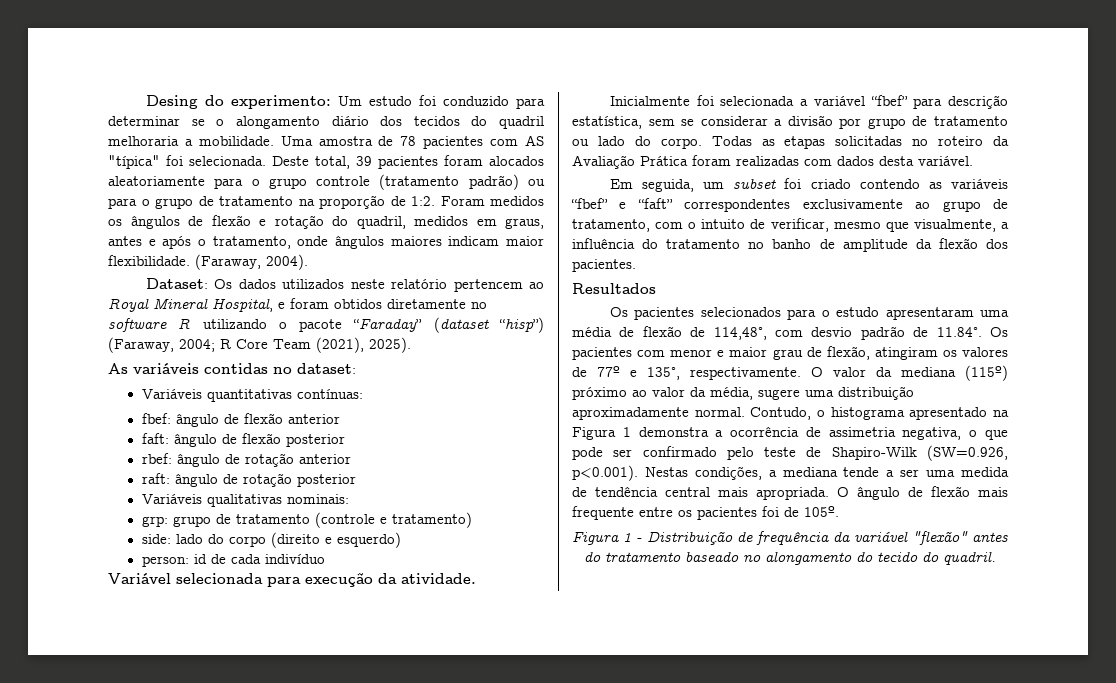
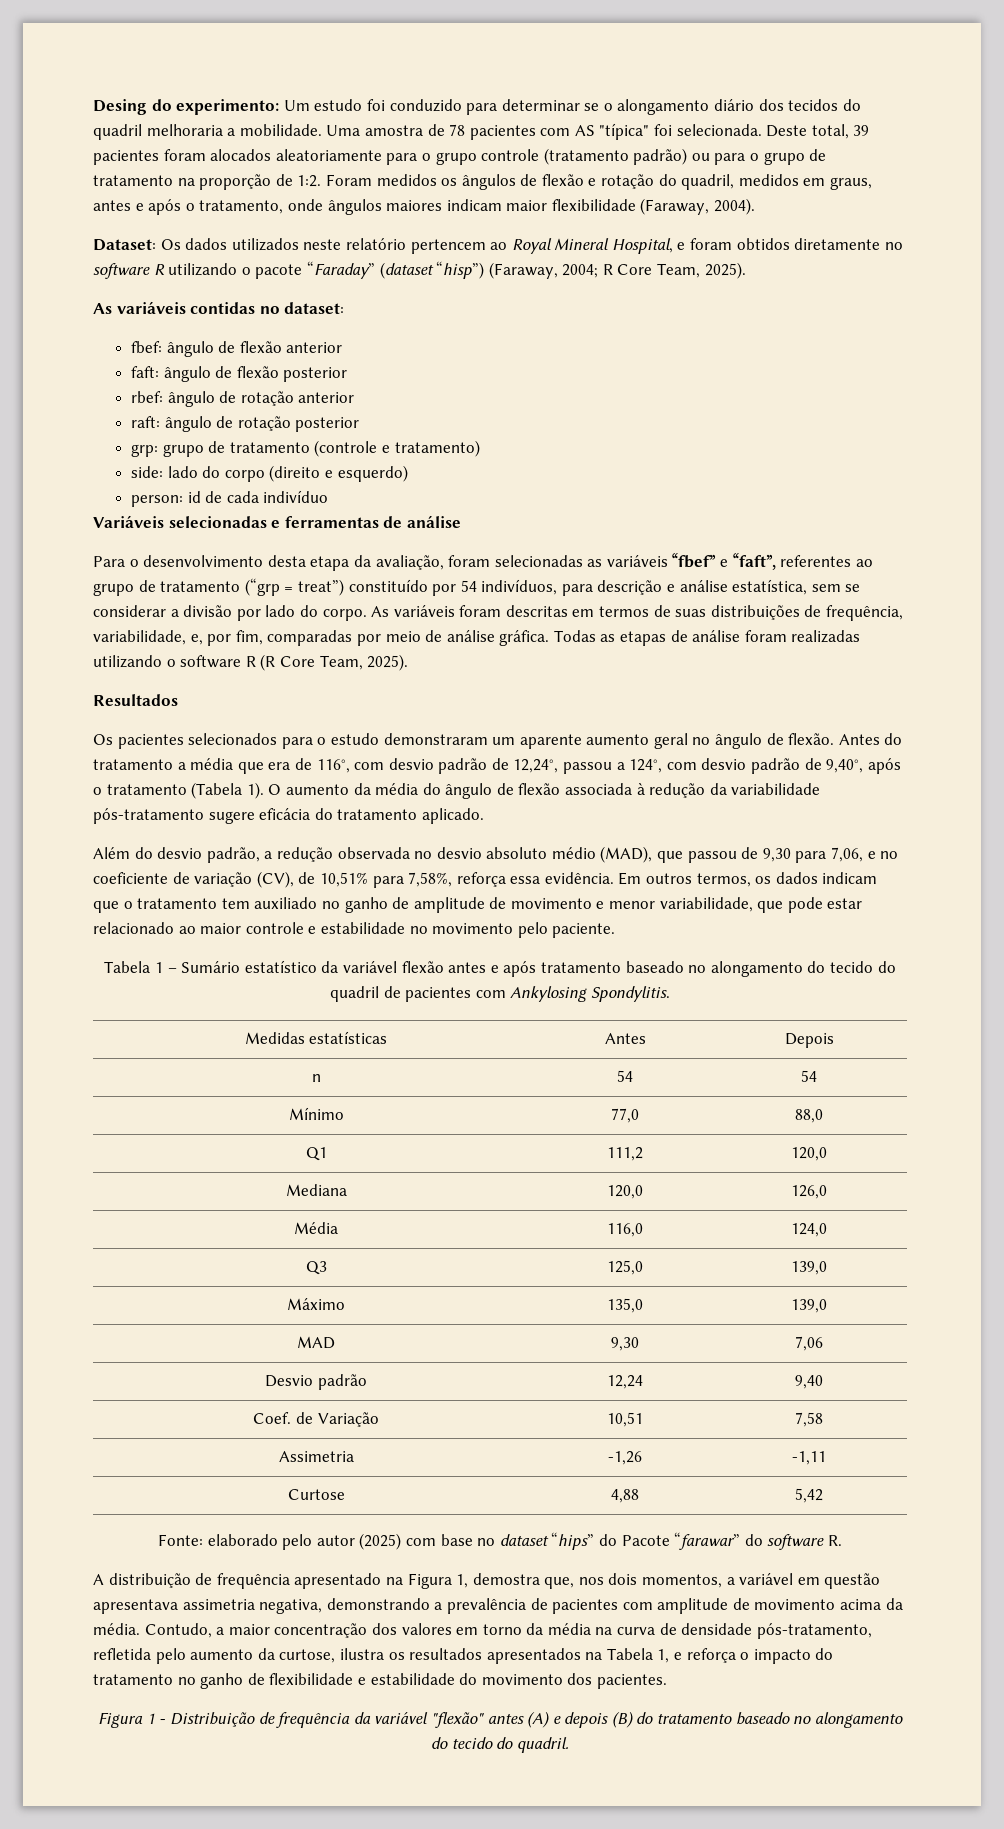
- Foram medidos os ângulos de flexão e rotação do quadril, medidos em graus, antes e após o tratamento, onde ângulos maiores indicam maior flexibilidade. (Faraway, 2004).
+ Foram medidos os ângulos de flexão e rotação do quadril, medidos em graus, antes e após o tratamento, onde ângulos maiores indicam maior flexibilidade (Faraway, 2004).
- Dataset: Os dados utilizados neste relatório pertencem ao Royal Mineral Hospital, e foram obtidos diretamente no software R utilizando o pacote “Faraday” (dataset “hisp”) (Faraway, 2004; R Core Team (2021), 2025).
+ Dataset: Os dados utilizados neste relatório pertencem ao Royal Mineral Hospital, e foram obtidos diretamente no software R utilizando o pacote “Faraday” (dataset “hisp”) (Faraway, 2004; R Core Team, 2025).
- Variáveis quantitativas contínuas:
- Variáveis qualitativas nominais:
- Variável selecionada para execução da atividade.
- Inicialmente foi selecionada a variável “fbef” para descrição estatística, sem se considerar a divisão por grupo de tratamento ou lado do corpo. Todas as etapas solicitadas no roteiro da Avaliação Prática foram realizadas com dados desta variável.
- Em seguida, um subset foi criado contendo as variáveis “fbef” e “faft” correspondentes exclusivamente ao grupo de tratamento, com o intuito de verificar, mesmo que visualmente, a influência do tratamento no banho de amplitude da flexão dos pacientes.
+ Variáveis selecionadas e ferramentas de análise
+ Para o desenvolvimento desta etapa da avaliação, foram selecionadas as variáveis “fbef” e “faft”, referentes ao grupo de tratamento (“grp = treat”) constituído por 54 indivíduos, para descrição e análise estatística, sem se considerar a divisão por lado do corpo. As variáveis foram descritas em termos de suas distribuições de frequência, variabilidade, e, por fim, comparadas por meio de análise gráfica. Todas as etapas de análise foram realizadas utilizando o software R (R Core Team, 2025).
- Os pacientes selecionados para o estudo apresentaram uma média de flexão de 114,48°, com desvio padrão de 11.84°. Os pacientes com menor e maior grau de flexão, atingiram os valores de 77º e 135°, respectivamente. O valor da mediana (115º) próximo ao valor da média, sugere uma distribuição aproximadamente normal. Contudo, o histograma apresentado na Figura 1 demonstra a ocorrência de assimetria negativa, o que pode ser confirmado pelo teste de Shapiro-Wilk (SW=0.926, p<0.001). Nestas condições, a mediana tende a ser uma medida de tendência central mais apropriada. O ângulo de flexão mais frequente entre os pacientes foi de 105º.
+ Os pacientes selecionados para o estudo demonstraram um aparente aumento geral no ângulo de flexão. Antes do tratamento a média que era de 116°, com desvio padrão de 12,24°, passou a 124°, com desvio padrão de 9,40°, após o tratamento (Tabela 1). O aumento da média do ângulo de flexão associada à redução da variabilidade pós-tratamento sugere eficácia do tratamento aplicado.
+ Além do desvio padrão, a redução observada no desvio absoluto médio (MAD), que passou de 9,30 para 7,06, e no coeficiente de variação (CV), de 10,51% para 7,58%, reforça essa evidência. Em outros termos, os dados indicam que o tratamento tem auxiliado no ganho de amplitude de movimento e menor variabilidade, que pode estar relacionado ao maior controle e estabilidade no movimento pelo paciente.
+ Tabela 1 – Sumário estatístico da variável flexão antes e após tratamento baseado no alongamento do tecido do quadril de pacientes com Ankylosing Spondylitis.
+ Medidas estatísticas | Antes | Depois
+ n | 54 | 54
+ Mínimo | 77,0 | 88,0
+ Q1 | 111,2 | 120,0
+ Mediana | 120,0 | 126,0
+ Média | 116,0 | 124,0
+ Q3 | 125,0 | 139,0
+ Máximo | 135,0 | 139,0
+ MAD | 9,30 | 7,06
+ Desvio padrão | 12,24 | 9,40
+ Coef. de Variação | 10,51 | 7,58
+ Assimetria | -1,26 | -1,11
+ Curtose | 4,88 | 5,42
+ Fonte: elaborado pelo autor (2025) com base no dataset “hips” do Pacote “farawar” do software R.
+ A distribuição de frequência apresentado na Figura 1, demostra que, nos dois momentos, a variável em questão apresentava assimetria negativa, demonstrando a prevalência de pacientes com amplitude de movimento acima da média. Contudo, a maior concentração dos valores em torno da média na curva de densidade pós-tratamento, refletida pelo aumento da curtose, ilustra os resultados apresentados na Tabela 1, e reforça o impacto do tratamento no ganho de flexibilidade e estabilidade do movimento dos pacientes.
- Figura 1 - Distribuição de frequência da variável "flexão" antes do tratamento baseado no alongamento do tecido do quadril.
+ Figura 1 - Distribuição de frequência da variável "flexão" antes (A) e depois (B) do tratamento baseado no alongamento do tecido do quadril.

